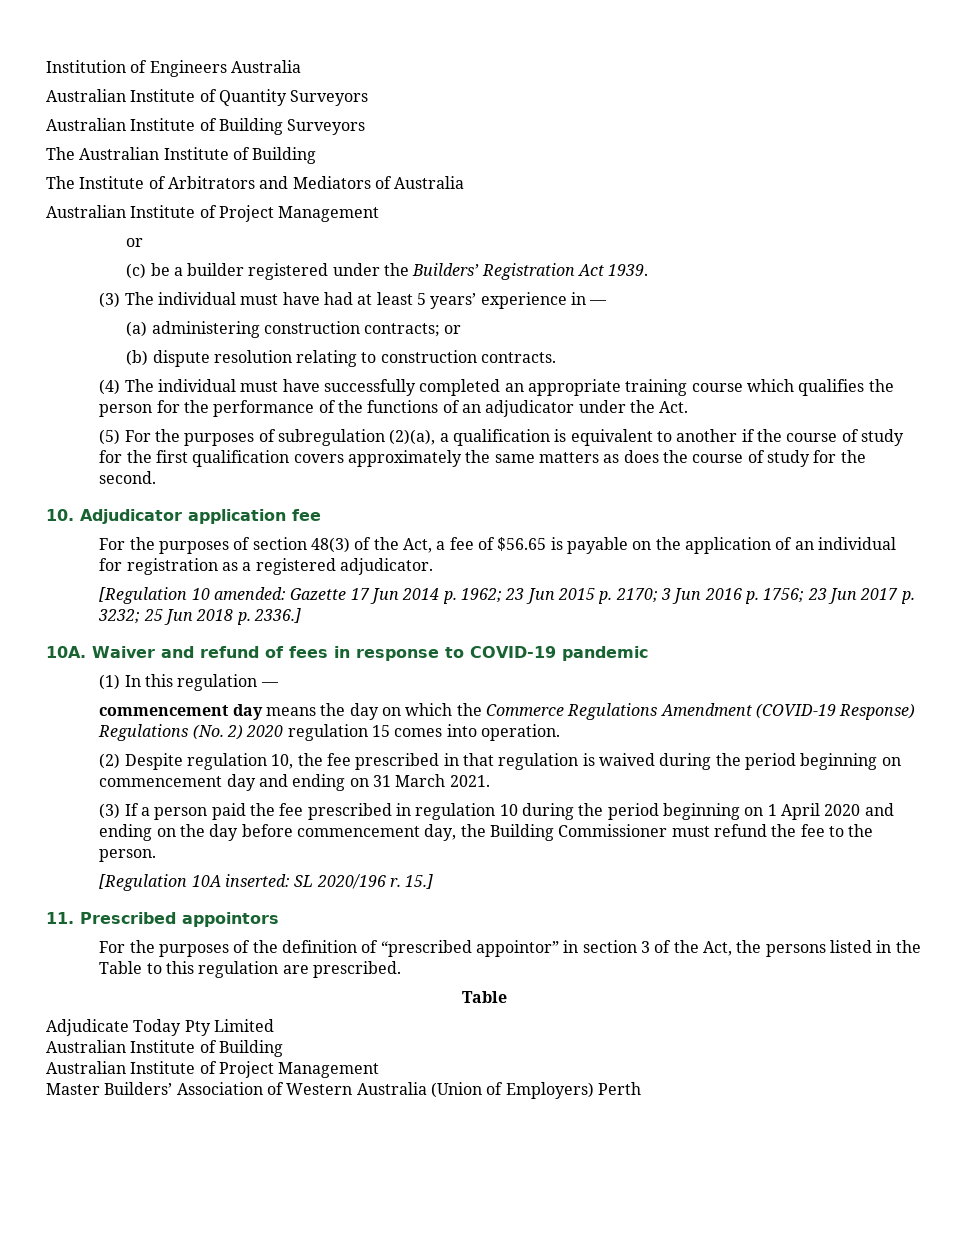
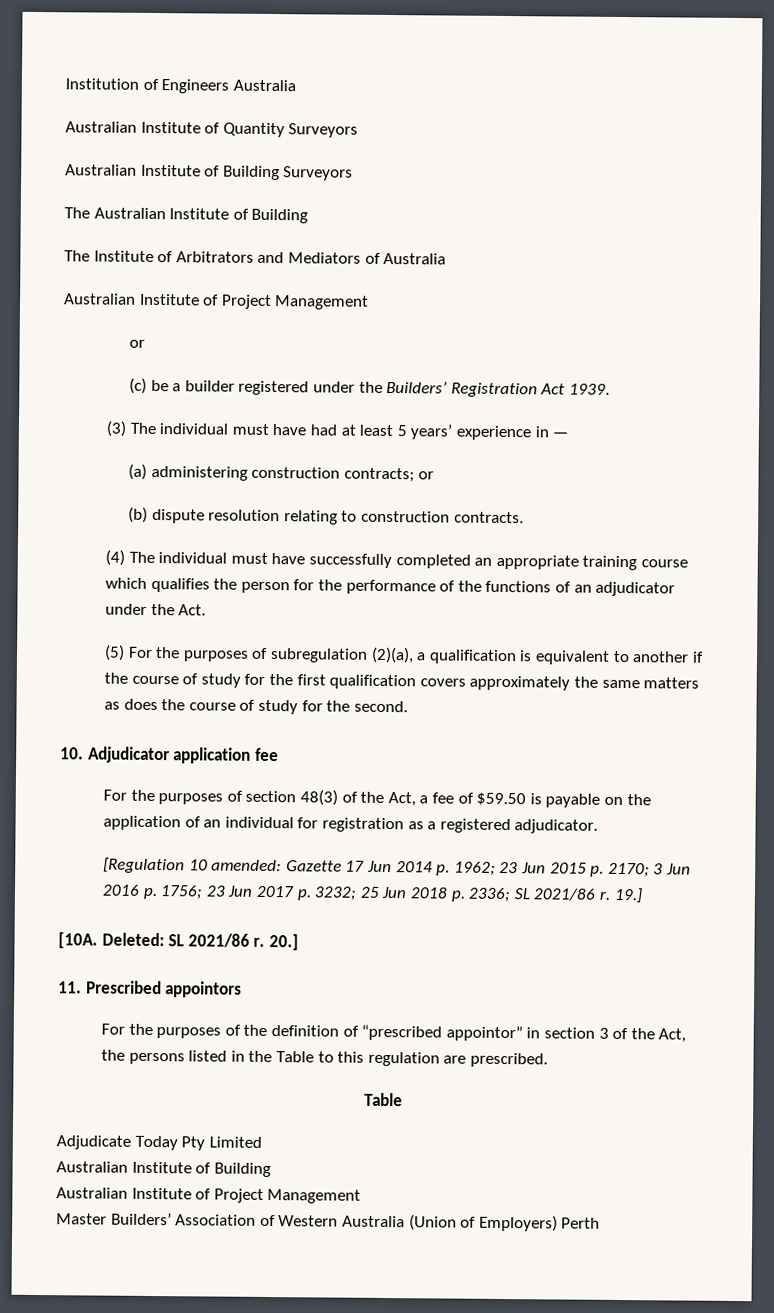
- For the purposes of section 48(3) of the Act, a fee of $56.65 is payable on the application of an individual for registration as a registered adjudicator.
+ For the purposes of section 48(3) of the Act, a fee of $59.50 is payable on the application of an individual for registration as a registered adjudicator.
- [Regulation 10 amended: Gazette 17 Jun 2014 p. 1962; 23 Jun 2015 p. 2170; 3 Jun 2016 p. 1756; 23 Jun 2017 p. 3232; 25 Jun 2018 p. 2336.]
- 10A. Waiver and refund of fees in response to COVID-19 pandemic
- (1) In this regulation —
- commencement day means the day on which the Commerce Regulations Amendment (COVID-19 Response) Regulations (No. 2) 2020 regulation 15 comes into operation.
- (2) Despite regulation 10, the fee prescribed in that regulation is waived during the period beginning on commencement day and ending on 31 March 2021.
- (3) If a person paid the fee prescribed in regulation 10 during the period beginning on 1 April 2020 and ending on the day before commencement day, the Building Commissioner must refund the fee to the person.
- [Regulation 10A inserted: SL 2020/196 r. 15.]
+ [Regulation 10 amended: Gazette 17 Jun 2014 p. 1962; 23 Jun 2015 p. 2170; 3 Jun 2016 p. 1756; 23 Jun 2017 p. 3232; 25 Jun 2018 p. 2336; SL 2021/86 r. 19.]
+ [10A. Deleted: SL 2021/86 r. 20.]

